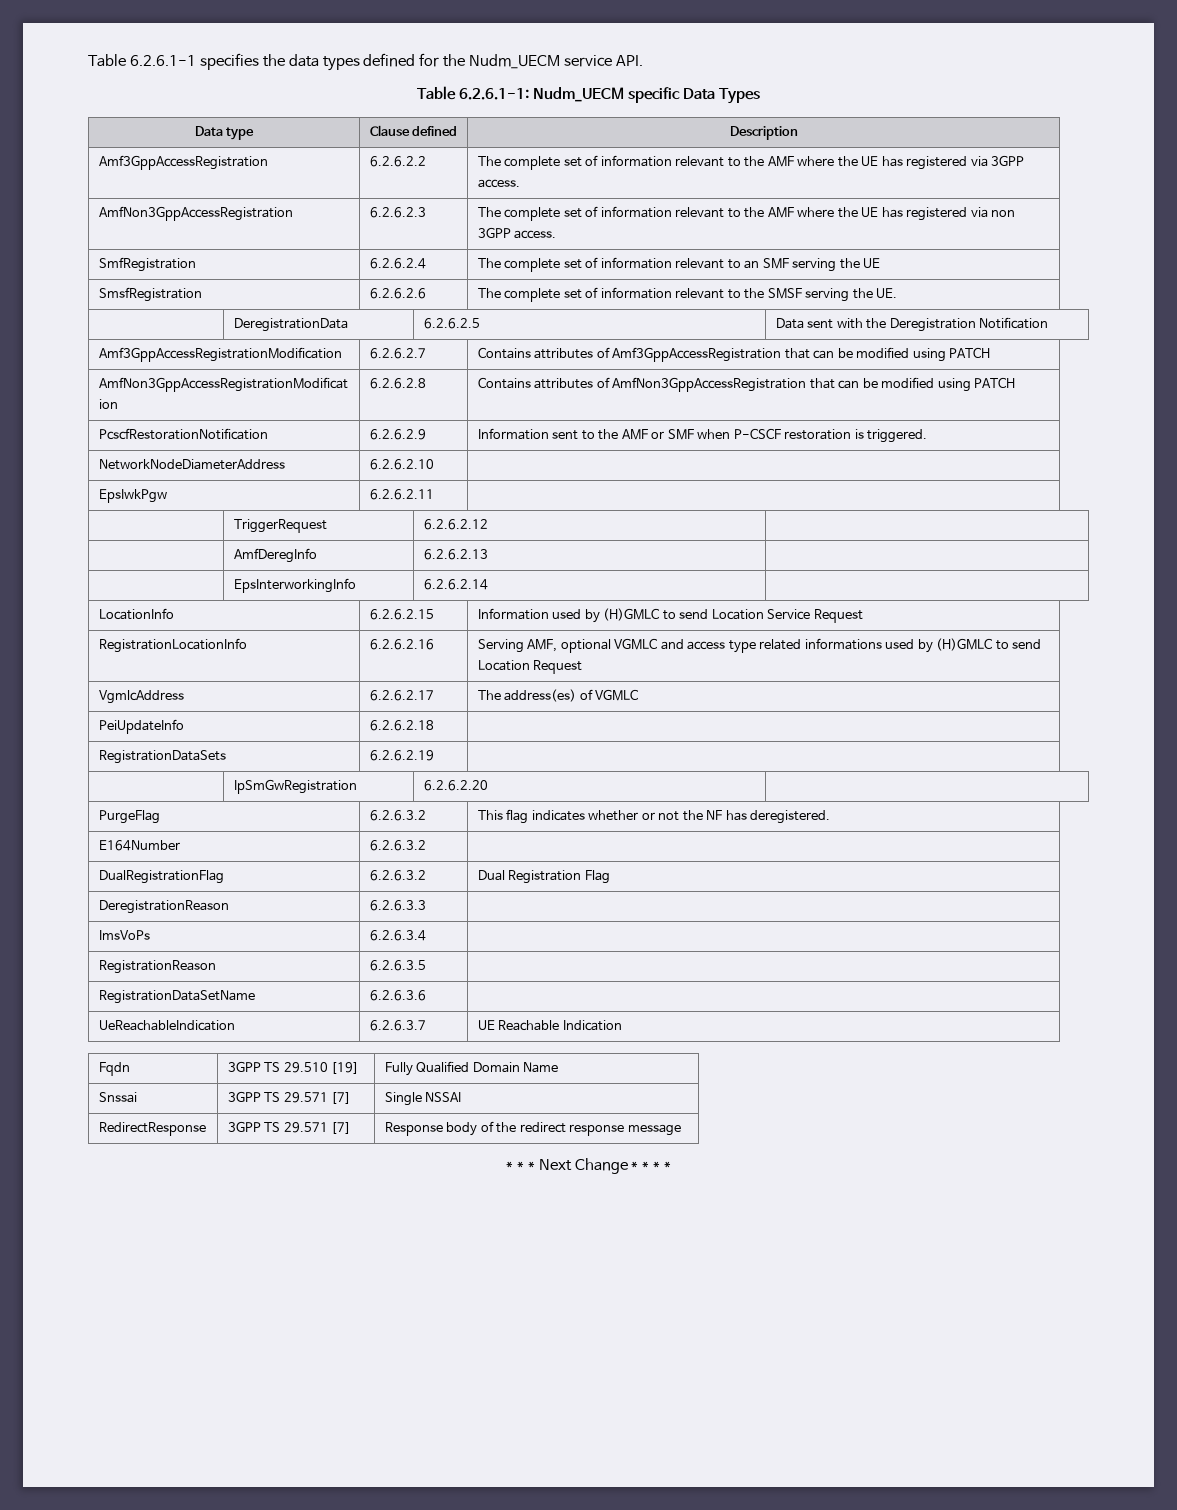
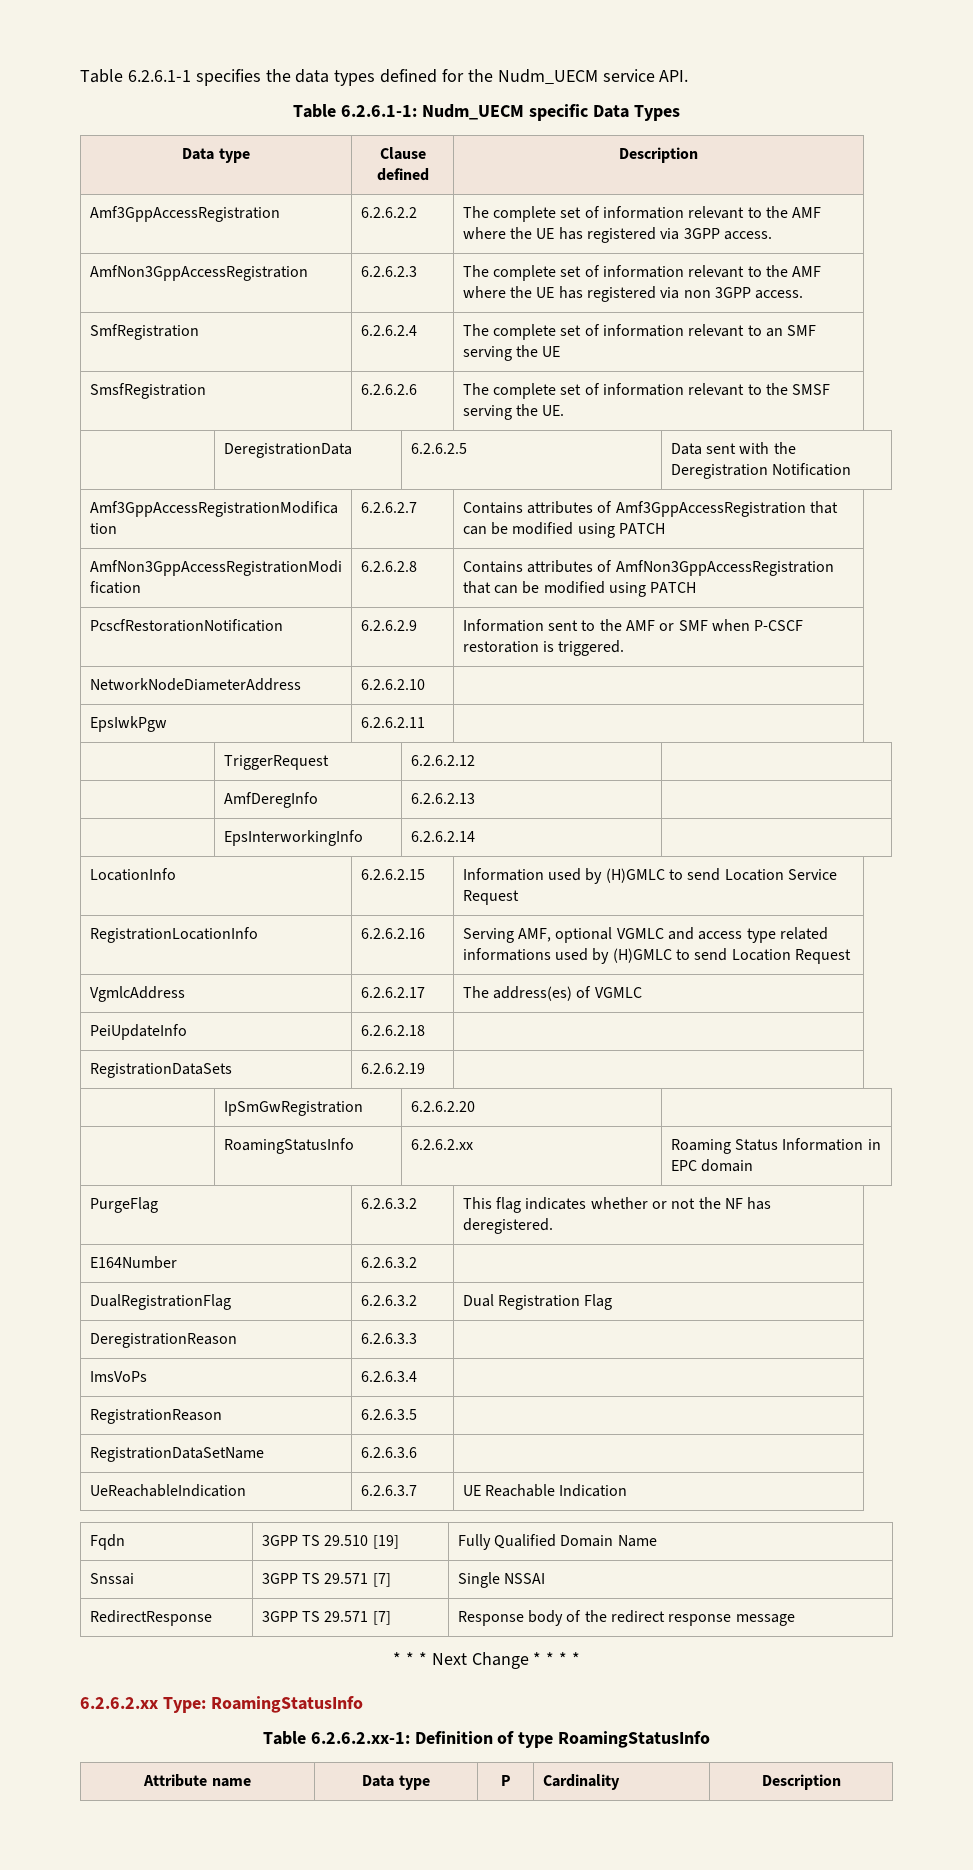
+ | RoamingStatusInfo | 6.2.6.2.xx | Roaming Status Information in EPC domain
+ 6.2.6.2.xx Type: RoamingStatusInfo
+ Table 6.2.6.2.xx-1: Definition of type RoamingStatusInfo
+ Attribute name | Data type | P | Cardinality | Description

